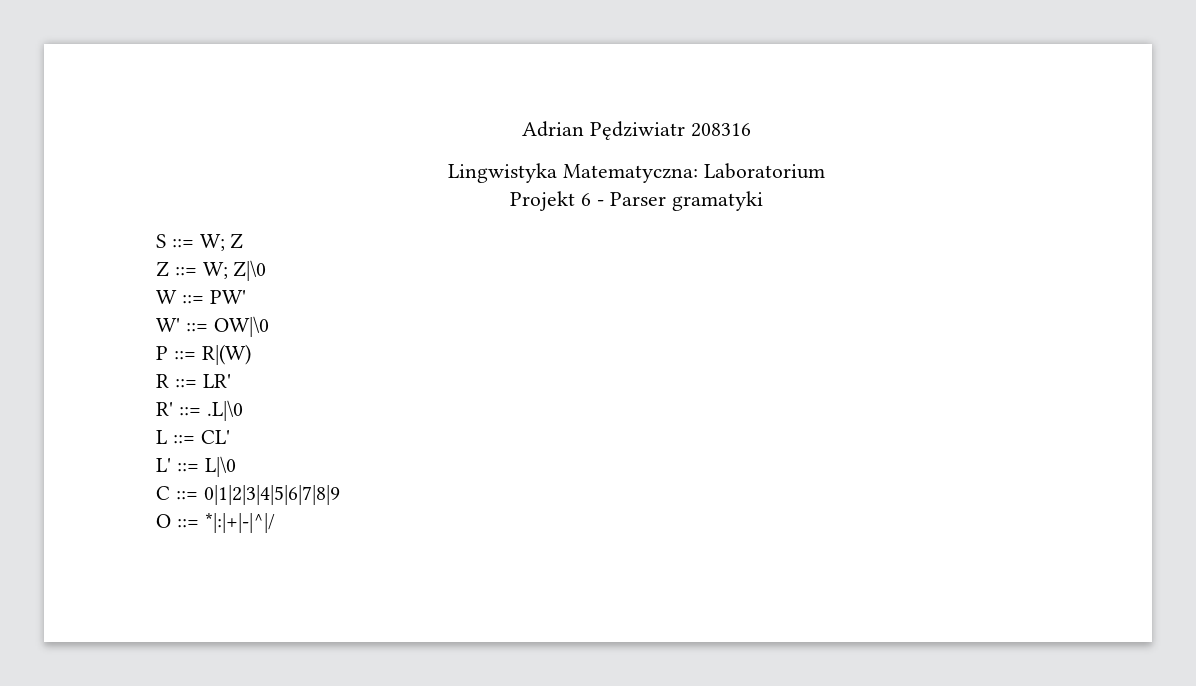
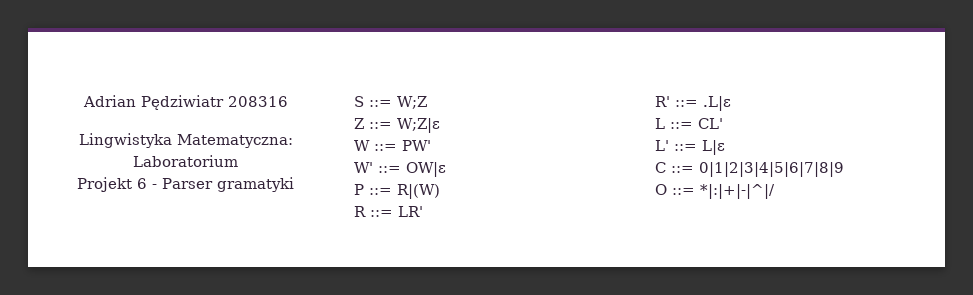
- S ::= W; Z
+ S ::= W;Z
- Z ::= W; Z|\0
+ Z ::= W;Z|ε
- W' ::= OW|\0
+ W' ::= OW|ε
- R' ::= .L|\0
+ R' ::= .L|ε
- L' ::= L|\0
+ L' ::= L|ε

